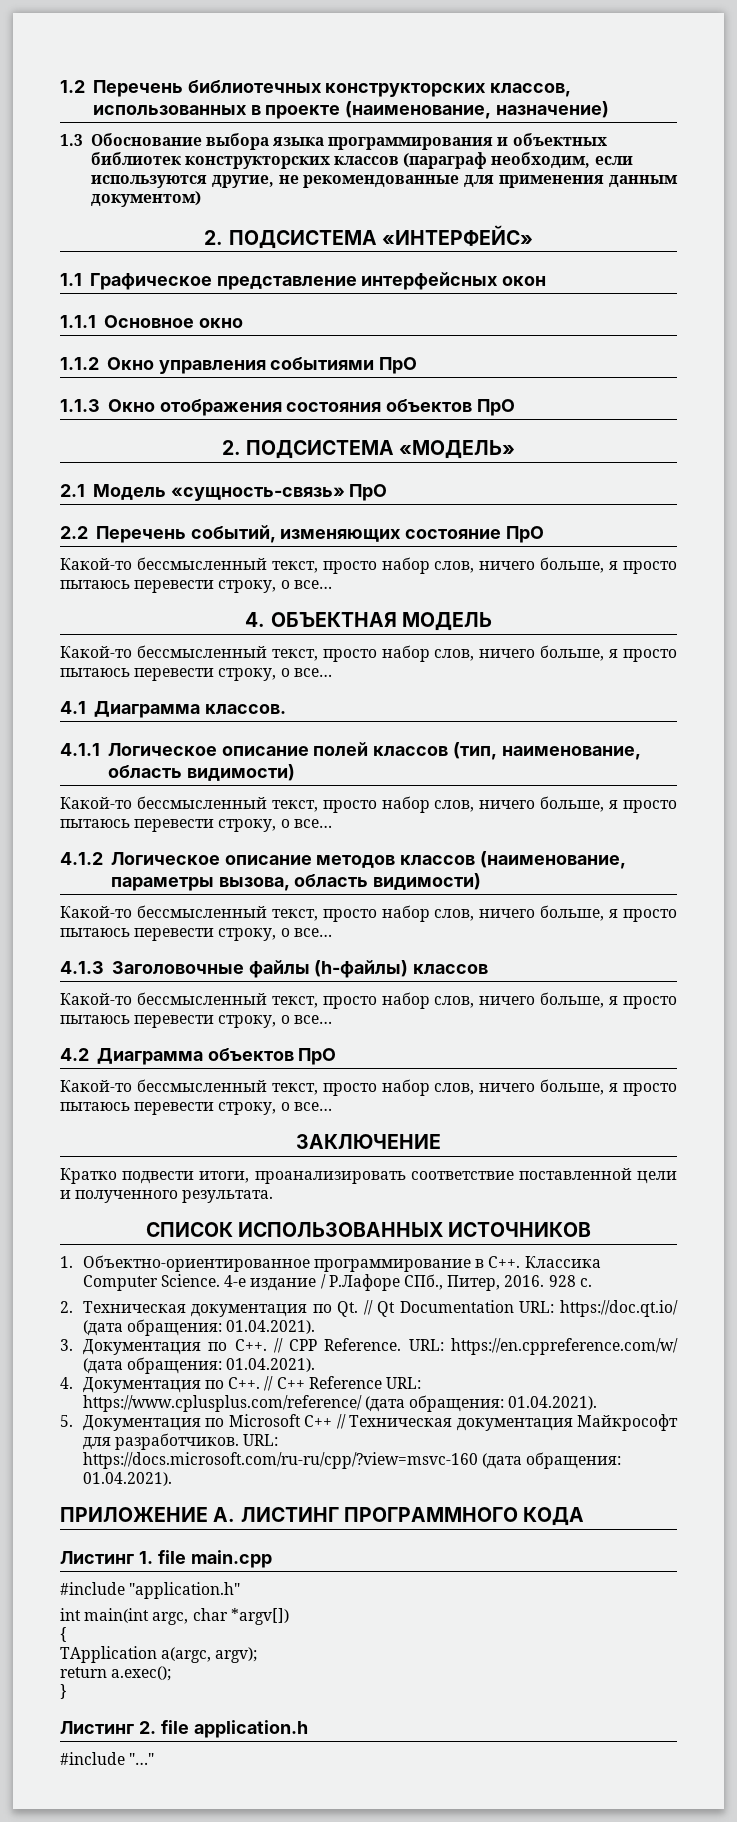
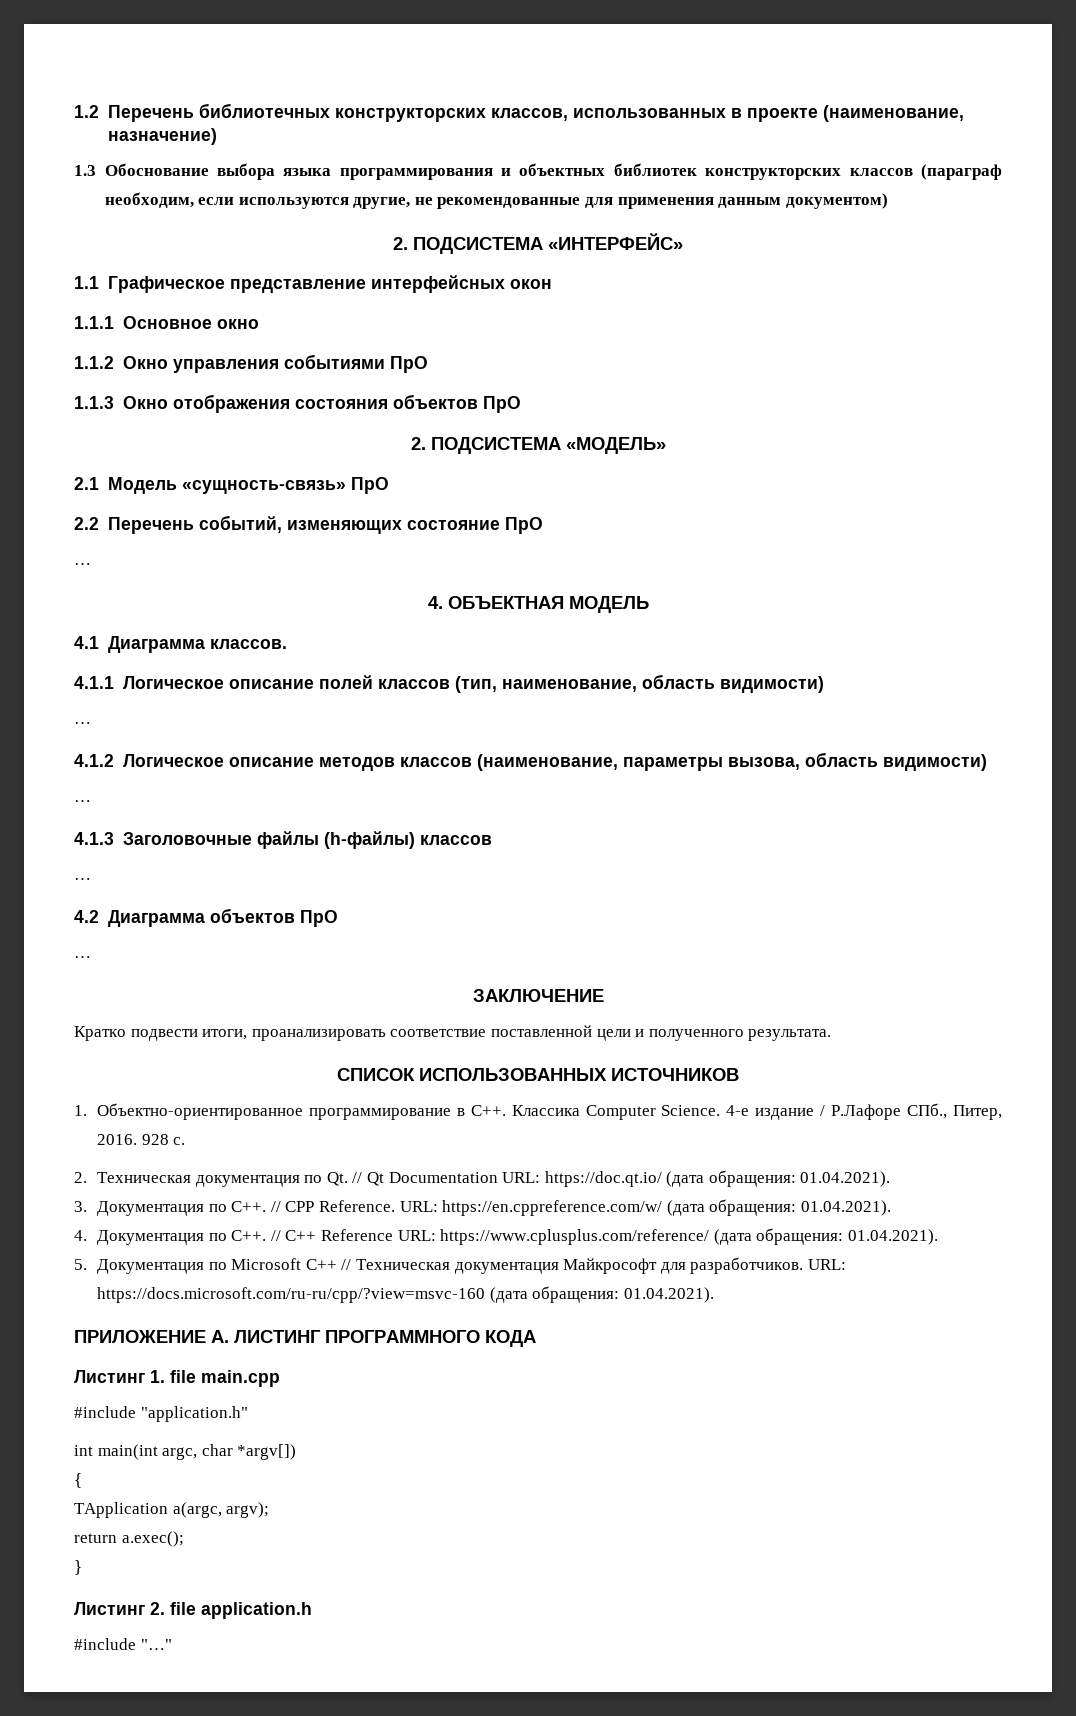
  2.2 Перечень событий, изменяющих состояние ПрО
- Какой-то бессмысленный текст, просто набор слов, ничего больше, я просто пытаюсь перевести строку, о все…
+ …
  4. ОБЪЕКТНАЯ МОДЕЛЬ
- Какой-то бессмысленный текст, просто набор слов, ничего больше, я просто пытаюсь перевести строку, о все…
  4.1.1 Логическое описание полей классов (тип, наименование, область видимости)
- Какой-то бессмысленный текст, просто набор слов, ничего больше, я просто пытаюсь перевести строку, о все…
+ …
  4.1.2 Логическое описание методов классов (наименование, параметры вызова, область видимости)
- Какой-то бессмысленный текст, просто набор слов, ничего больше, я просто пытаюсь перевести строку, о все…
+ …
  4.1.3 Заголовочные файлы (h-файлы) классов
- Какой-то бессмысленный текст, просто набор слов, ничего больше, я просто пытаюсь перевести строку, о все…
+ …
  4.2 Диаграмма объектов ПрО
- Какой-то бессмысленный текст, просто набор слов, ничего больше, я просто пытаюсь перевести строку, о все…
+ …

